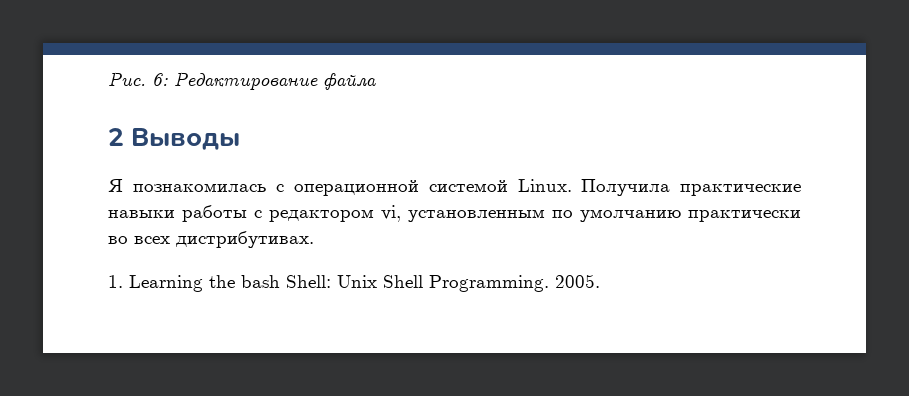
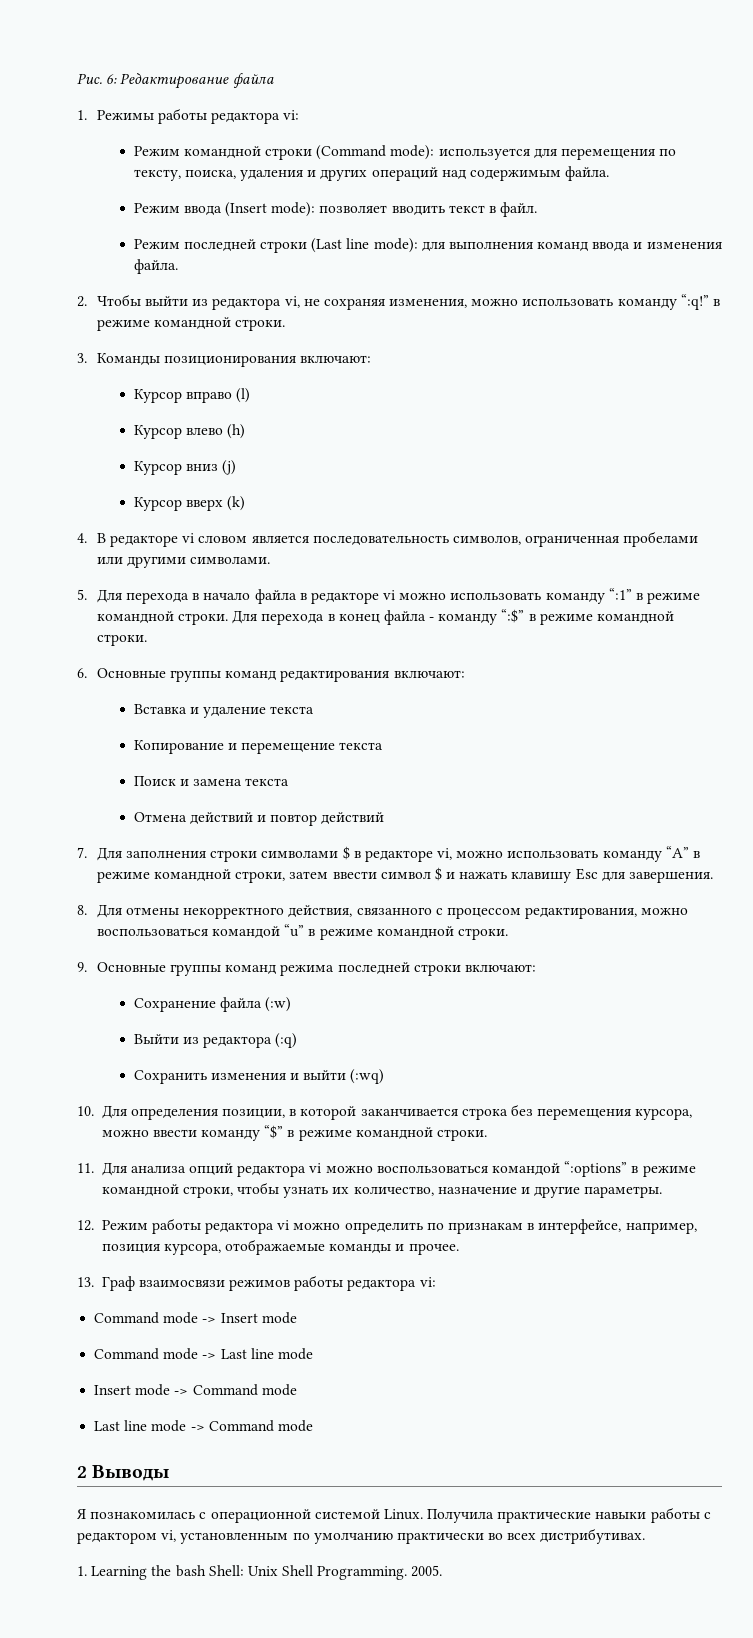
+ 1. Режимы работы редактора vi:
+ Режим командной строки (Command mode): используется для перемещения по тексту, поиска, удаления и других операций над содержимым файла.
+ Режим ввода (Insert mode): позволяет вводить текст в файл.
+ Режим последней строки (Last line mode): для выполнения команд ввода и изменения файла.
+ 2. Чтобы выйти из редактора vi, не сохраняя изменения, можно использовать команду “:q!” в режиме командной строки.
+ 3. Команды позиционирования включают:
+ Курсор вправо (l)
+ Курсор влево (h)
+ Курсор вниз (j)
+ Курсор вверх (k)
+ 4. В редакторе vi словом является последовательность символов, ограниченная пробелами или другими символами.
+ 5. Для перехода в начало файла в редакторе vi можно использовать команду “:1” в режиме командной строки. Для перехода в конец файла - команду “:$” в режиме командной строки.
+ 6. Основные группы команд редактирования включают:
+ Вставка и удаление текста
+ Копирование и перемещение текста
+ Поиск и замена текста
+ Отмена действий и повтор действий
+ 7. Для заполнения строки символами $ в редакторе vi, можно использовать команду “A” в режиме командной строки, затем ввести символ $ и нажать клавишу Esc для завершения.
+ 8. Для отмены некорректного действия, связанного с процессом редактирования, можно воспользоваться командой “u” в режиме командной строки.
+ 9. Основные группы команд режима последней строки включают:
+ Сохранение файла (:w)
+ Выйти из редактора (:q)
+ Сохранить изменения и выйти (:wq)
+ 10. Для определения позиции, в которой заканчивается строка без перемещения курсора, можно ввести команду “$” в режиме командной строки.
+ 11. Для анализа опций редактора vi можно воспользоваться командой “:options” в режиме командной строки, чтобы узнать их количество, назначение и другие параметры.
+ 12. Режим работы редактора vi можно определить по признакам в интерфейсе, например, позиция курсора, отображаемые команды и прочее.
+ 13. Граф взаимосвязи режимов работы редактора vi:
+ Command mode -> Insert mode
+ Command mode -> Last line mode
+ Insert mode -> Command mode
+ Last line mode -> Command mode

